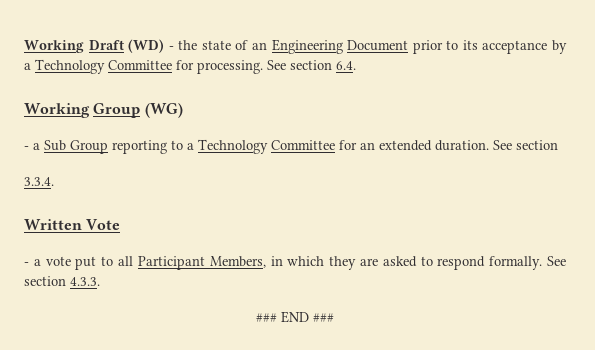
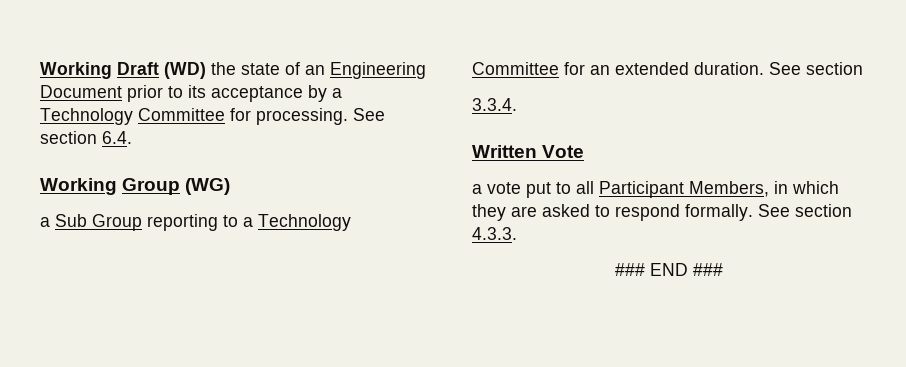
- Working Draft (WD) - the state of an Engineering Document prior to its acceptance by a Technology Committee for processing.
+ Working Draft (WD) the state of an Engineering Document prior to its acceptance by a Technology Committee for processing.
- - a Sub Group reporting to a Technology Committee for an extended duration.
+ a Sub Group reporting to a Technology Committee for an extended duration.
- - a vote put to all Participant Members, in which they are asked to respond formally.
+ a vote put to all Participant Members, in which they are asked to respond formally.

